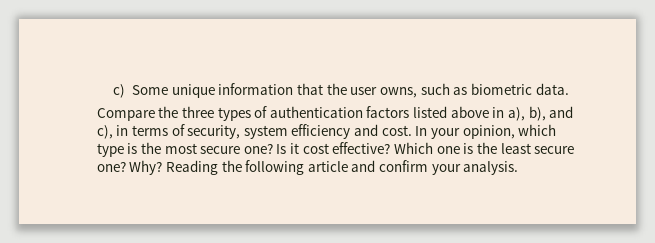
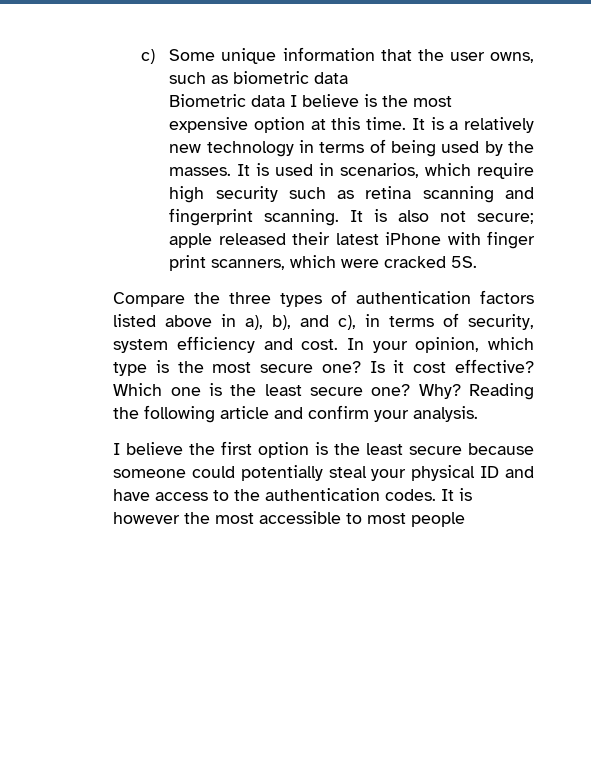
- c) Some unique information that the user owns, such as biometric data.
+ c) Some unique information that the user owns, such as biometric data
+ Biometric data I believe is the most expensive option at this time. It is a relatively new technology in terms of being used by the masses. It is used in scenarios, which require high security such as retina scanning and fingerprint scanning. It is also not secure; apple released their latest iPhone with finger print scanners, which were cracked 5S.
+ I believe the first option is the least secure because someone could potentially steal your physical ID and have access to the authentication codes. It is however the most accessible to most people

